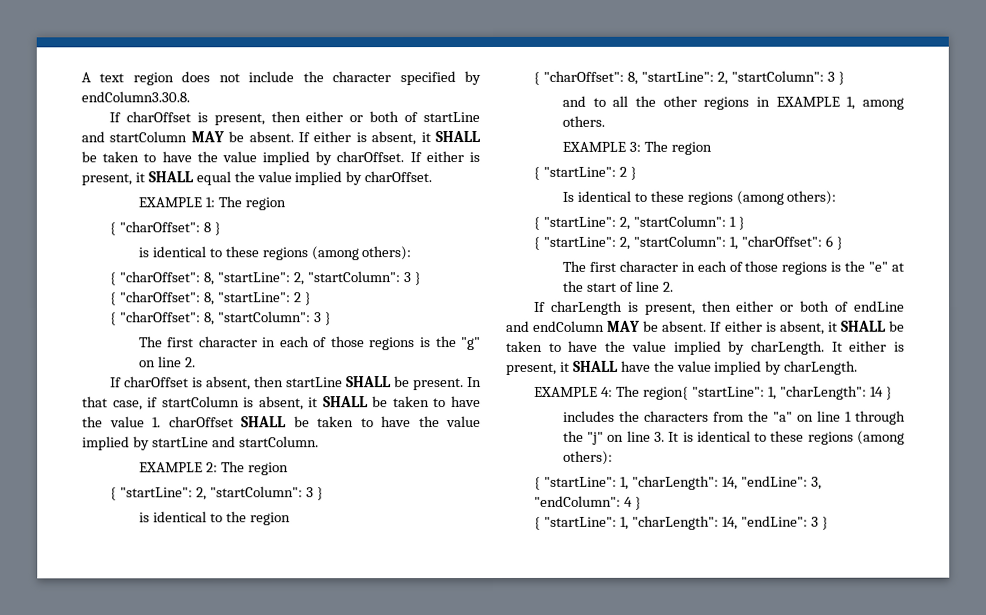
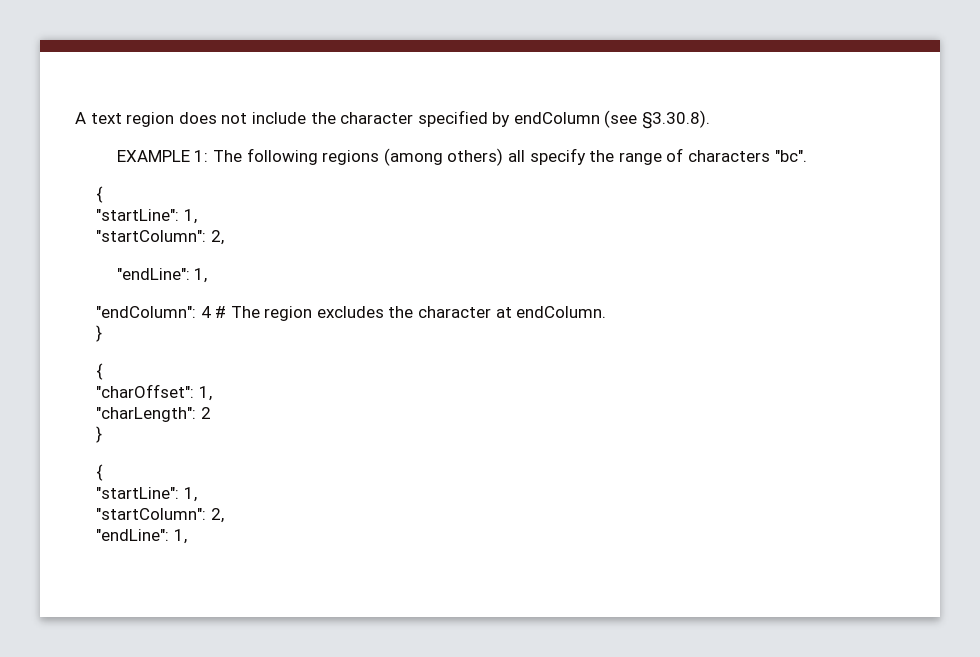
- A text region does not include the character specified by endColumn3.30.8.
- If charOffset is present, then either or both of startLine and startColumn MAY be absent. If either is absent, it SHALL be taken to have the value implied by charOffset. If either is present, it SHALL equal the value implied by charOffset.
- EXAMPLE 1: The region
- { "charOffset": 8 }
- is identical to these regions (among others):
- { "charOffset": 8, "startLine": 2, "startColumn": 3 }
- { "charOffset": 8, "startLine": 2 }
- { "charOffset": 8, "startColumn": 3 }
- The first character in each of those regions is the "g" on line 2.
- If charOffset is absent, then startLine SHALL be present. In that case, if startColumn is absent, it SHALL be taken to have the value 1. charOffset SHALL be taken to have the value implied by startLine and startColumn.
- EXAMPLE 2: The region
- { "startLine": 2, "startColumn": 3 }
- is identical to the region
- { "charOffset": 8, "startLine": 2, "startColumn": 3 }
- and to all the other regions in EXAMPLE 1, among others.
- EXAMPLE 3: The region
- { "startLine": 2 }
- Is identical to these regions (among others):
- { "startLine": 2, "startColumn": 1 }
- { "startLine": 2, "startColumn": 1, "charOffset": 6 }
- The first character in each of those regions is the "e" at the start of line 2.
- If charLength is present, then either or both of endLine and endColumn MAY be absent. If either is absent, it SHALL be taken to have the value implied by charLength. It either is present, it SHALL have the value implied by charLength.
- EXAMPLE 4: The region{ "startLine": 1, "charLength": 14 }
- includes the characters from the "a" on line 1 through the "j" on line 3. It is identical to these regions (among others):
- { "startLine": 1, "charLength": 14, "endLine": 3, "endColumn": 4 }
- { "startLine": 1, "charLength": 14, "endLine": 3 }
+ A text region does not include the character specified by endColumn (see §3.30.8).
+ EXAMPLE 1: The following regions (among others) all specify the range of characters "bc".
+ {
+ "startLine": 1,
+ "startColumn": 2,
+ "endLine": 1,
+ "endColumn": 4 # The region excludes the character at endColumn.
+ }
+ {
+ "charOffset": 1,
+ "charLength": 2
+ }
+ {
+ "startLine": 1,
+ "startColumn": 2,
+ "endLine": 1,

